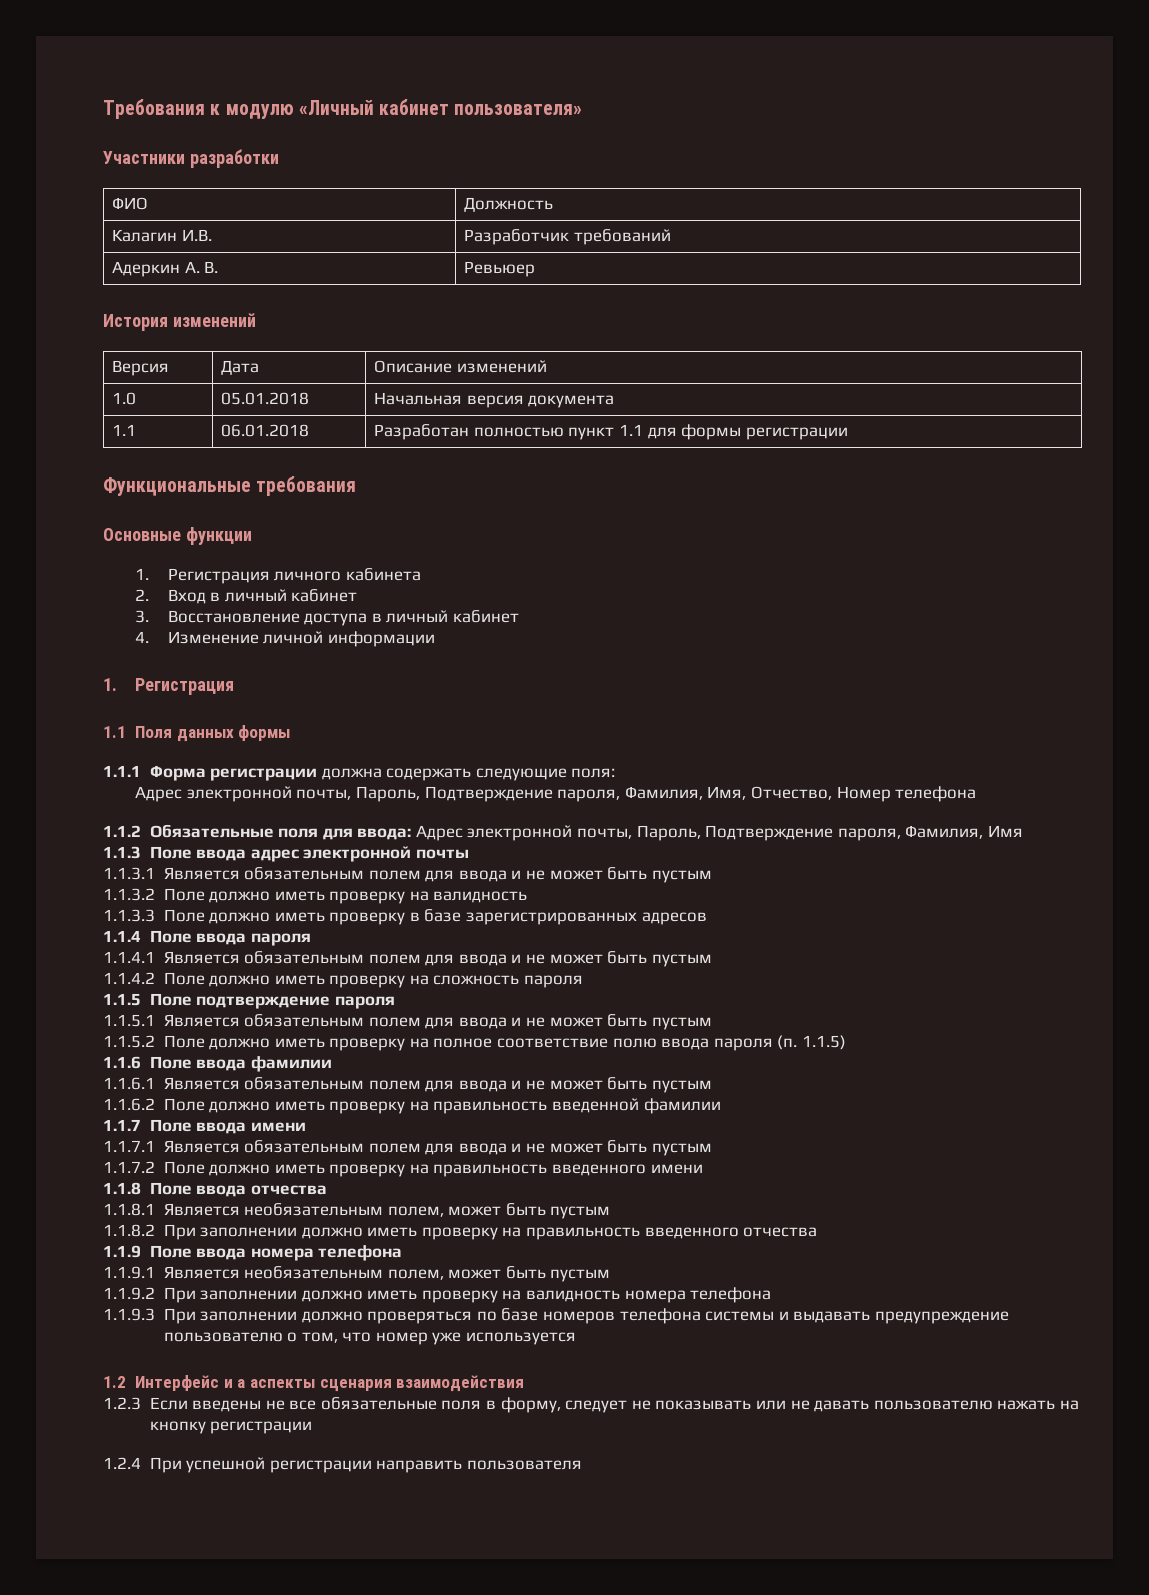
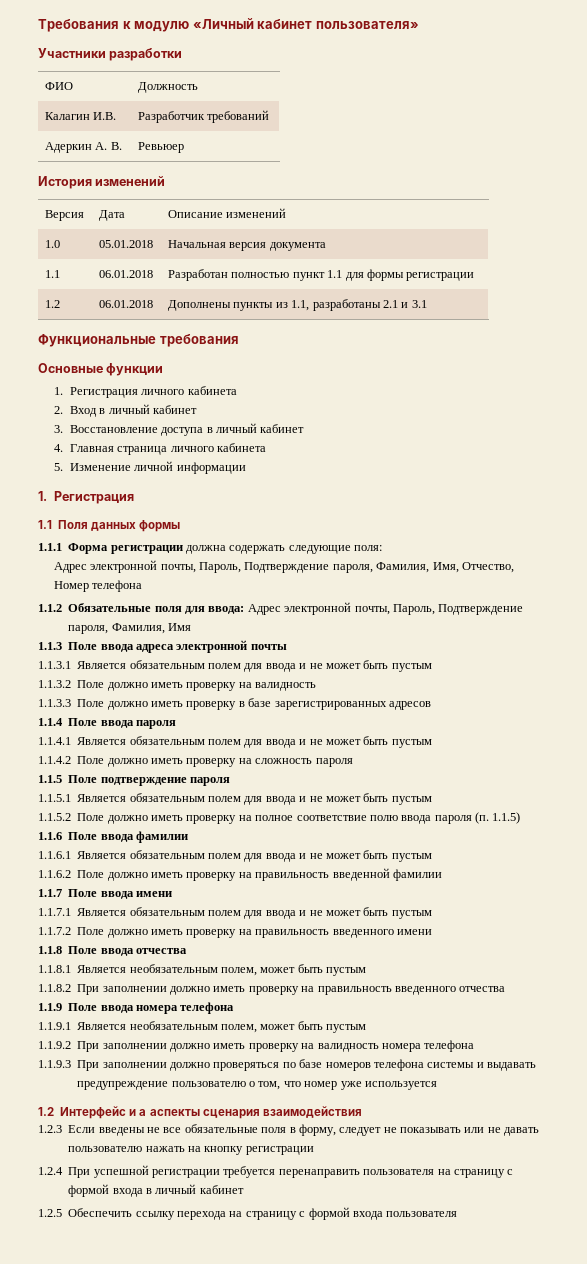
+ 1.2 | 06.01.2018 | Дополнены пункты из 1.1, разработаны 2.1 и 3.1
- 4. Изменение личной информации
+ 4. Главная страница личного кабинета
+ 5. Изменение личной информации
- 1.1.3 Поле ввода адрес электронной почты
+ 1.1.3 Поле ввода адреса электронной почты
- 1.2.4 При успешной регистрации направить пользователя
+ 1.2.4 При успешной регистрации требуется перенаправить пользователя на страницу с формой входа в личный кабинет
+ 1.2.5 Обеспечить ссылку перехода на страницу с формой входа пользователя

